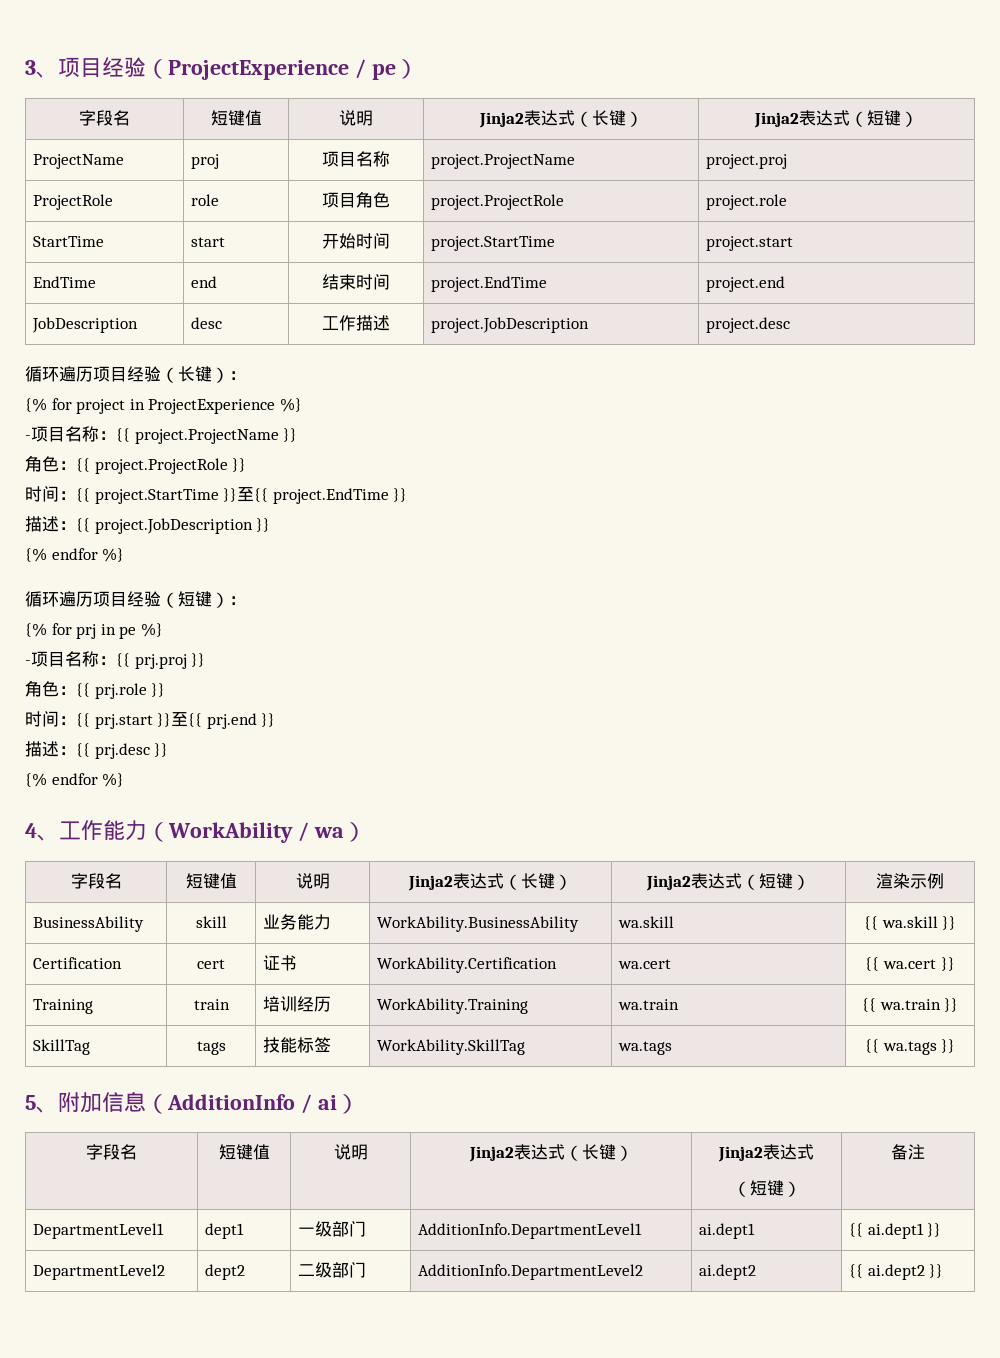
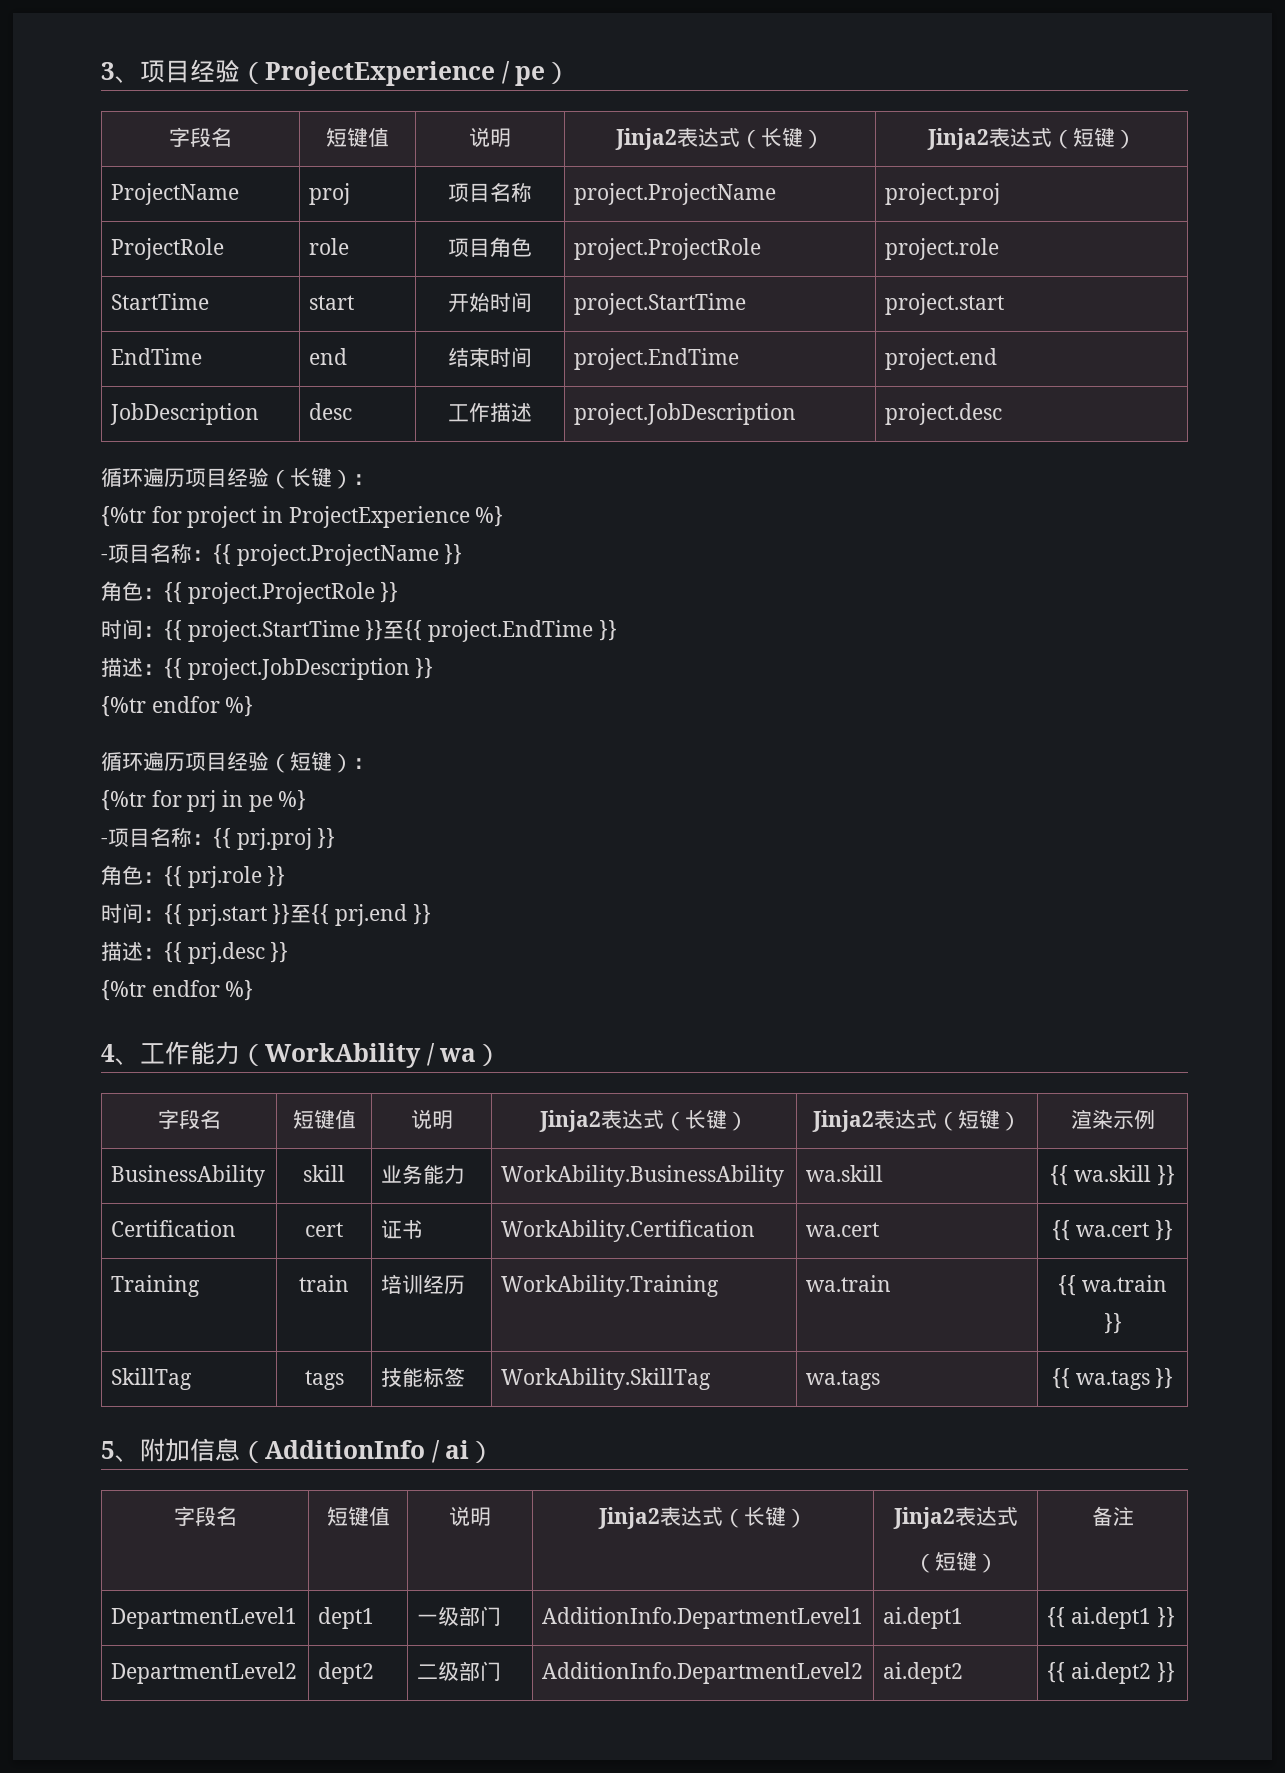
- {% for project in ProjectExperience %}
+ {%tr for project in ProjectExperience %}
  描述：{{ project.JobDescription }}
- {% endfor %}
+ {%tr endfor %}
- {% for prj in pe %}
+ {%tr for prj in pe %}
  描述：{{ prj.desc }}
- {% endfor %}
+ {%tr endfor %}

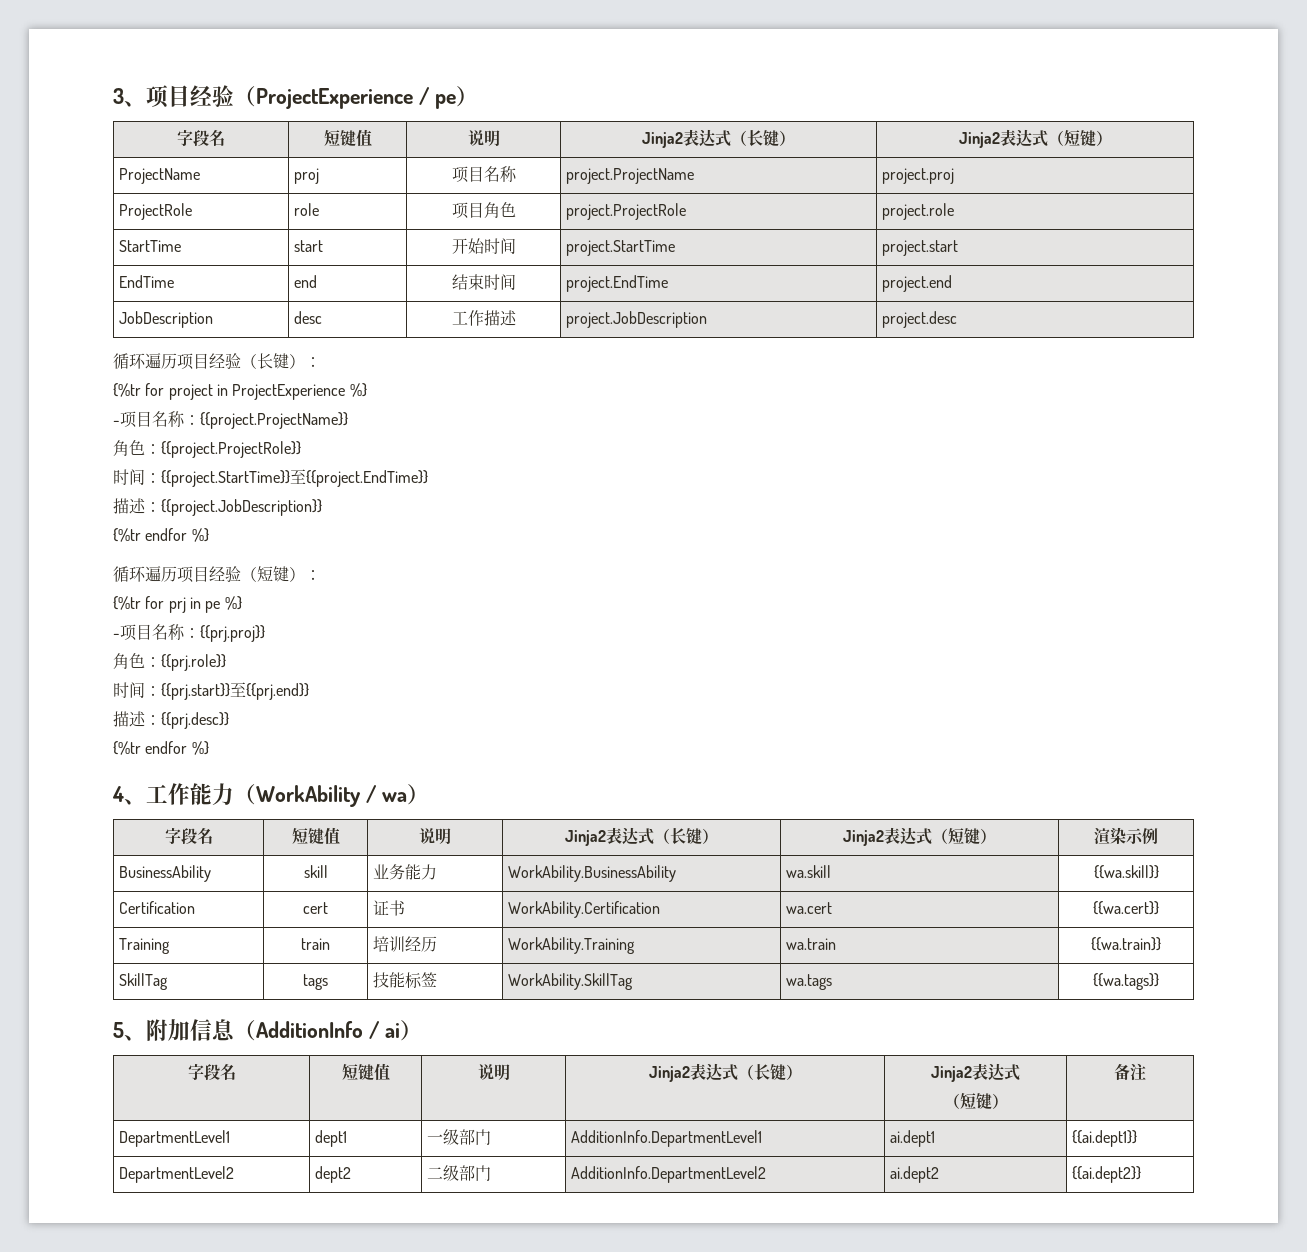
- -项目名称：{{ project.ProjectName }}
- 角色：{{ project.ProjectRole }}
- 时间：{{ project.StartTime }}至{{ project.EndTime }}
- 描述：{{ project.JobDescription }}
+ -项目名称：{{project.ProjectName}}
+ 角色：{{project.ProjectRole}}
+ 时间：{{project.StartTime}}至{{project.EndTime}}
+ 描述：{{project.JobDescription}}
- -项目名称：{{ prj.proj }}
- 角色：{{ prj.role }}
- 时间：{{ prj.start }}至{{ prj.end }}
- 描述：{{ prj.desc }}
+ -项目名称：{{prj.proj}}
+ 角色：{{prj.role}}
+ 时间：{{prj.start}}至{{prj.end}}
+ 描述：{{prj.desc}}
- BusinessAbility | skill | 业务能力 | WorkAbility.BusinessAbility | wa.skill | {{ wa.skill }}
+ BusinessAbility | skill | 业务能力 | WorkAbility.BusinessAbility | wa.skill | {{wa.skill}}
- Certification | cert | 证书 | WorkAbility.Certification | wa.cert | {{ wa.cert }}
+ Certification | cert | 证书 | WorkAbility.Certification | wa.cert | {{wa.cert}}
- Training | train | 培训经历 | WorkAbility.Training | wa.train | {{ wa.train }}
+ Training | train | 培训经历 | WorkAbility.Training | wa.train | {{wa.train}}
- SkillTag | tags | 技能标签 | WorkAbility.SkillTag | wa.tags | {{ wa.tags }}
+ SkillTag | tags | 技能标签 | WorkAbility.SkillTag | wa.tags | {{wa.tags}}
- DepartmentLevel1 | dept1 | 一级部门 | AdditionInfo.DepartmentLevel1 | ai.dept1 | {{ ai.dept1 }}
+ DepartmentLevel1 | dept1 | 一级部门 | AdditionInfo.DepartmentLevel1 | ai.dept1 | {{ai.dept1}}
- DepartmentLevel2 | dept2 | 二级部门 | AdditionInfo.DepartmentLevel2 | ai.dept2 | {{ ai.dept2 }}
+ DepartmentLevel2 | dept2 | 二级部门 | AdditionInfo.DepartmentLevel2 | ai.dept2 | {{ai.dept2}}

